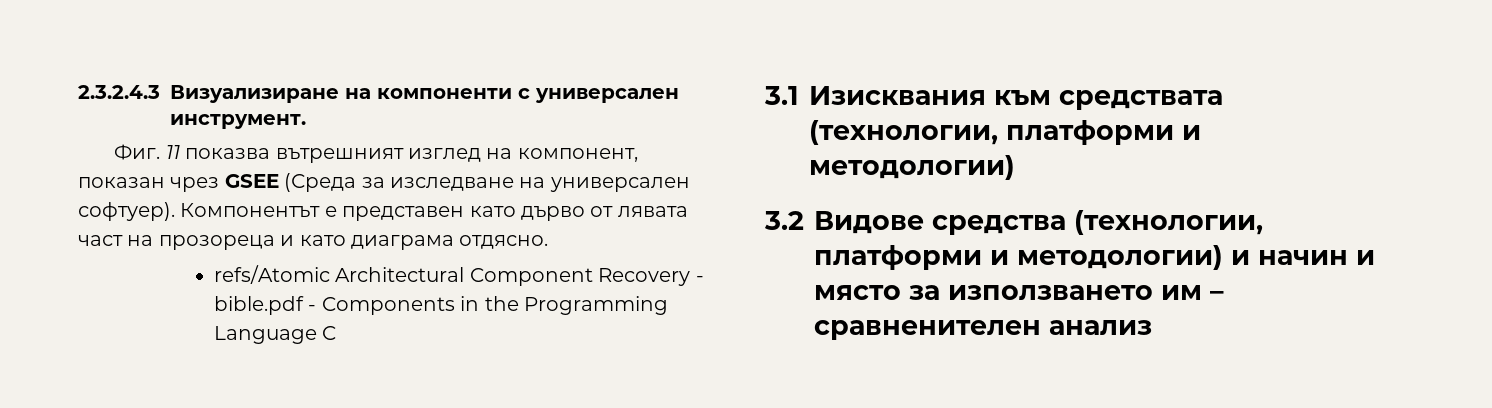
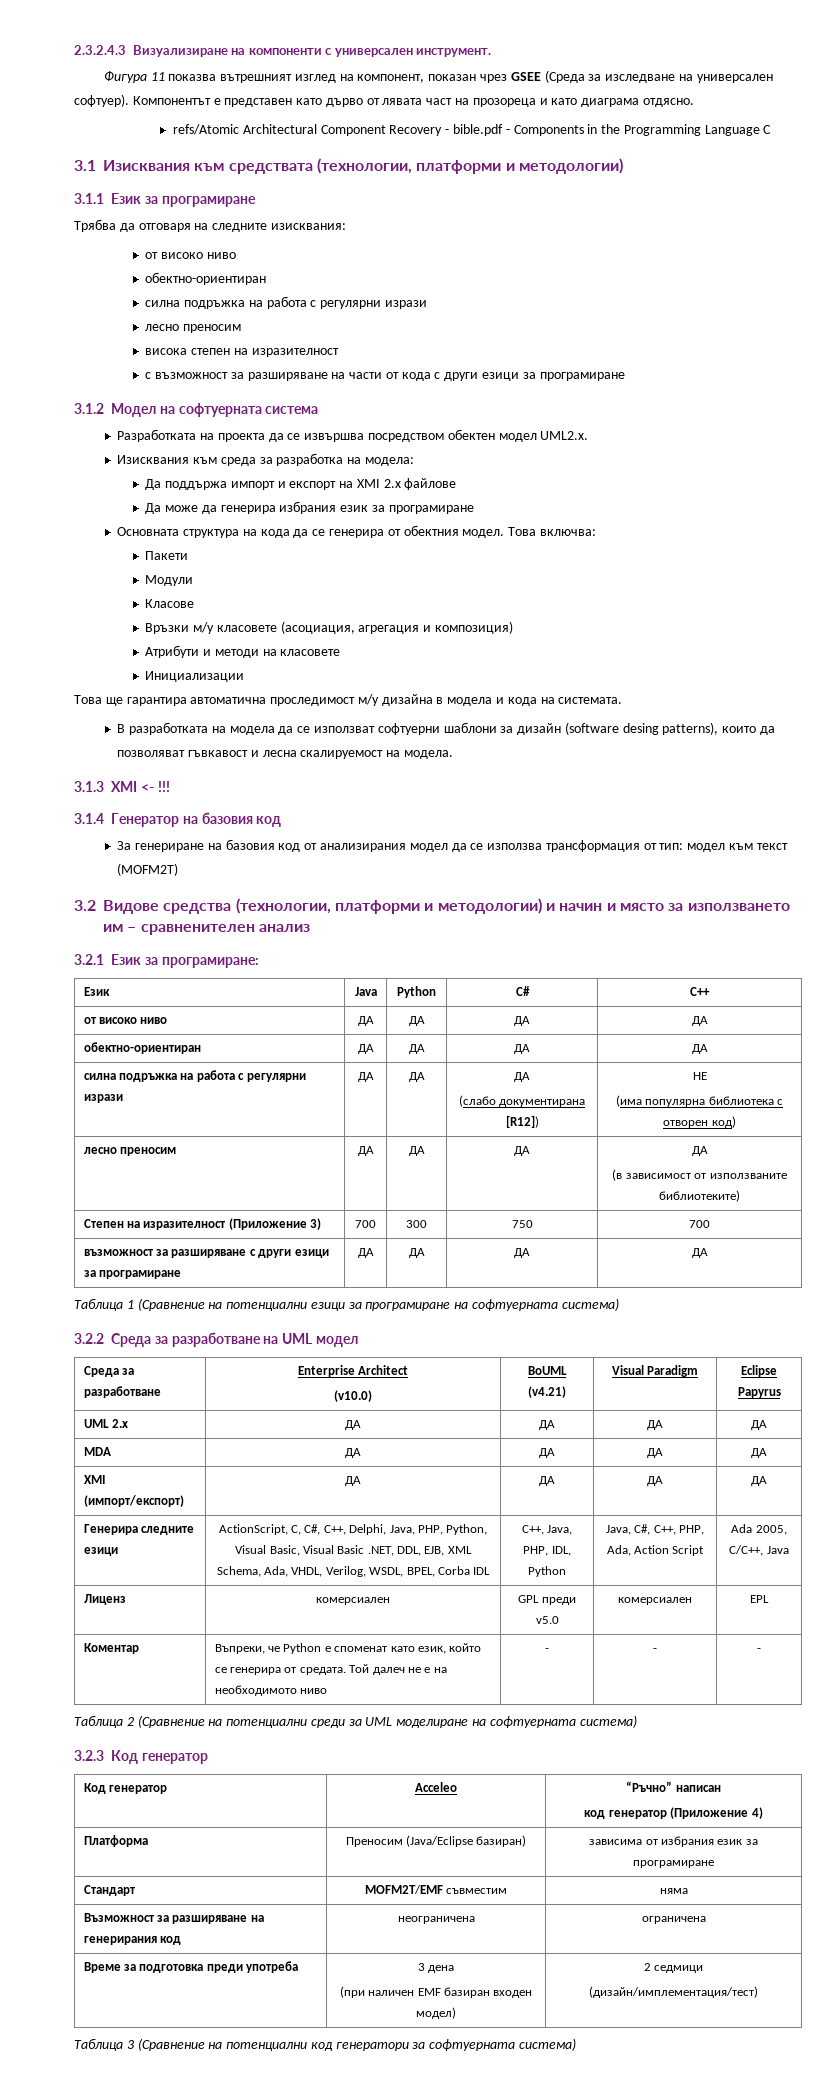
- Фиг. 11 показва вътрешният изглед на компонент, показан чрез GSEE (Среда за изследване на универсален софтуер).
+ Фигура 11 показва вътрешният изглед на компонент, показан чрез GSEE (Среда за изследване на универсален софтуер).
+ 3.1.1 Език за програмиране
+ Трябва да отговаря на следните изисквания:
+ от високо ниво
+ обектно-ориентиран
+ силна подръжка на работа с регулярни изрази
+ лесно преносим
+ висока степен на изразителност
+ с възможност за разширяване на части от кода с други езици за програмиране
+ 3.1.2 Модел на софтуерната система
+ Разработката на проекта да се извършва посредством обектен модел UML2.x.
+ Изисквания към среда за разработка на модела:
+ Да поддържа импорт и експорт на XMI 2.x файлове
+ Да може да генерира избрания език за програмиране
+ Основната структура на кода да се генерира от обектния модел. Това включва:
+ Пакети
+ Модули
+ Класове
+ Връзки м/у класовете (асоциация, агрегация и композиция)
+ Атрибути и методи на класовете
+ Инициализации
+ Това ще гарантира автоматична проследимост м/у дизайна в модела и кода на системата.
+ В разработката на модела да се използват софтуерни шаблони за дизайн (software desing patterns), които да позволяват гъвкавост и лесна скалируемост на модела.
+ 3.1.3 XMI <- !!!
+ 3.1.4 Генератор на базовия код
+ За генериране на базовия код от анализирания модел да се използва трансформация от тип: модел към текст (MOFM2T)
+ 3.2.1 Език за програмиране:
+ Език | Java | Python | C# | C++
+ от високо ниво | ДА | ДА | ДА | ДА
+ обектно-ориентиран | ДА | ДА | ДА | ДА
+ силна подръжка на работа с регулярни изрази | ДА | ДА | ДА
+ (слабо документирана [R12]) | НЕ
+ (има популярна библиотека с отворен код)
+ лесно преносим | ДА | ДА | ДА | ДА
+ (в зависимост от използваните библиотеките)
+ Степен на изразителност (Приложение 3) | 700 | 300 | 750 | 700
+ възможност за разширяване с други езици за програмиране | ДА | ДА | ДА | ДА
+ Таблица 1 (Сравнение на потенциални езици за програмиране на софтуерната система)
+ 3.2.2 Среда за разработване на UML модел
+ Среда за разработване | Enterprise Architect
+ (v10.0) | BoUML (v4.21) | Visual Paradigm | Eclipse Papyrus
+ UML 2.x | ДА | ДА | ДА | ДА
+ MDA | ДА | ДА | ДА | ДА
+ XMI (импорт/експорт) | ДА | ДА | ДА | ДА
+ Генерира следните езици | ActionScript, C, C#, C++, Delphi, Java, PHP, Python, Visual Basic, Visual Basic .NET, DDL, EJB, XML Schema, Ada, VHDL, Verilog, WSDL, BPEL, Corba IDL | C++, Java, PHP, IDL, Python | Java, C#, C++, PHP, Ada, Action Script | Ada 2005, C/C++, Java
+ Лиценз | комерсиален | GPL преди v5.0 | комерсиален | EPL
+ Коментар | Въпреки, че Python e споменат като език, който се генерира от средата. Той далеч не е на необходимото ниво | - | - | -
+ Таблица 2 (Сравнение на потенциални среди за UML моделиране на софтуерната система)
+ 3.2.3 Код генератор
+ Код генератор | Acceleo | “Ръчно” написан
+ код генератор (Приложение 4)
+ Платформа | Преносим (Java/Eclipse базиран) | зависима от избрания език за програмиране
+ Стандарт | MOFM2T/EMF съвместим | няма
+ Възможност за разширяване на генерирания код | неограничена | ограничена
+ Време за подготовка преди употреба | 3 дена
+ (при наличен EMF базиран входен модел) | 2 седмици
+ (дизайн/имплементация/тест)
+ Таблица 3 (Сравнение на потенциални код генератори за софтуерната система)

